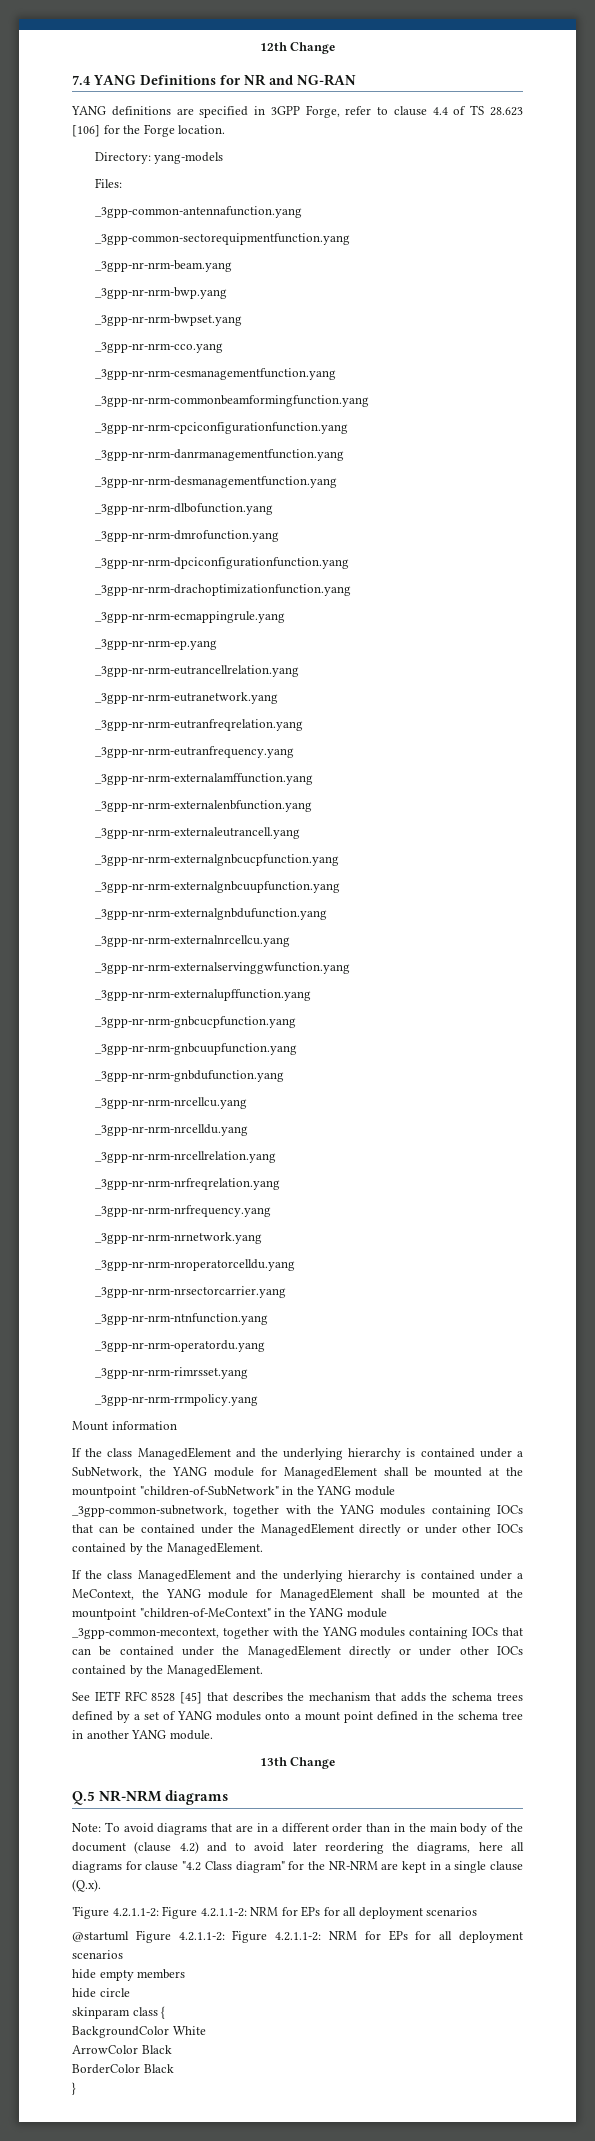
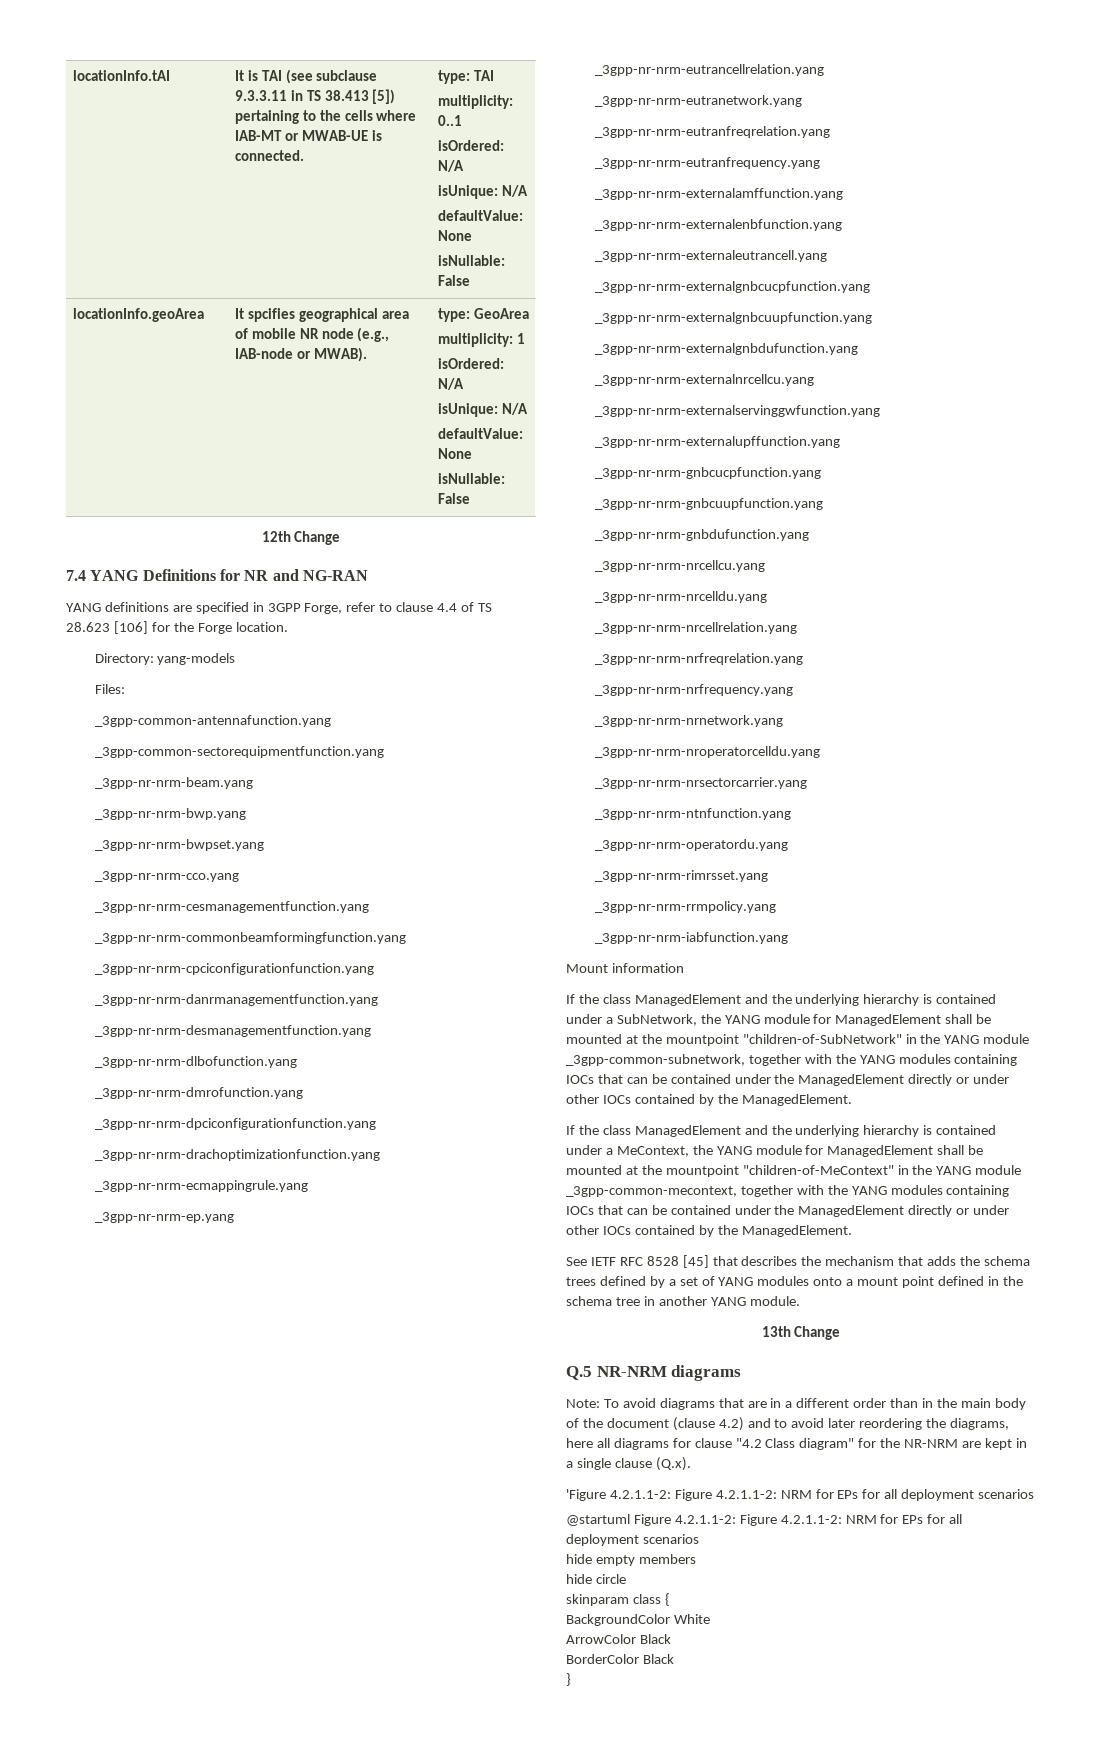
+ locationInfo.tAI | It is TAI (see subclause 9.3.3.11 in TS 38.413 [5]) pertaining to the cells where IAB-MT or MWAB-UE is connected. | type: TAI
+ multiplicity: 0..1
+ isOrdered: N/A
+ isUnique: N/A
+ defaultValue: None
+ isNullable: False
+ locationInfo.geoArea | It spcifies geographical area of mobile NR node (e.g., IAB-node or MWAB). | type: GeoArea
+ multiplicity: 1
+ isOrdered: N/A
+ isUnique: N/A
+ defaultValue: None
+ isNullable: False
+ _3gpp-nr-nrm-iabfunction.yang

